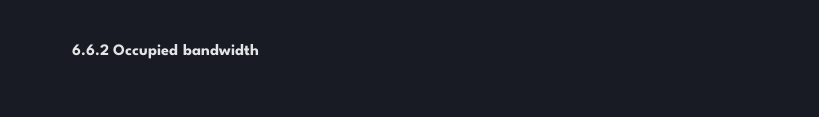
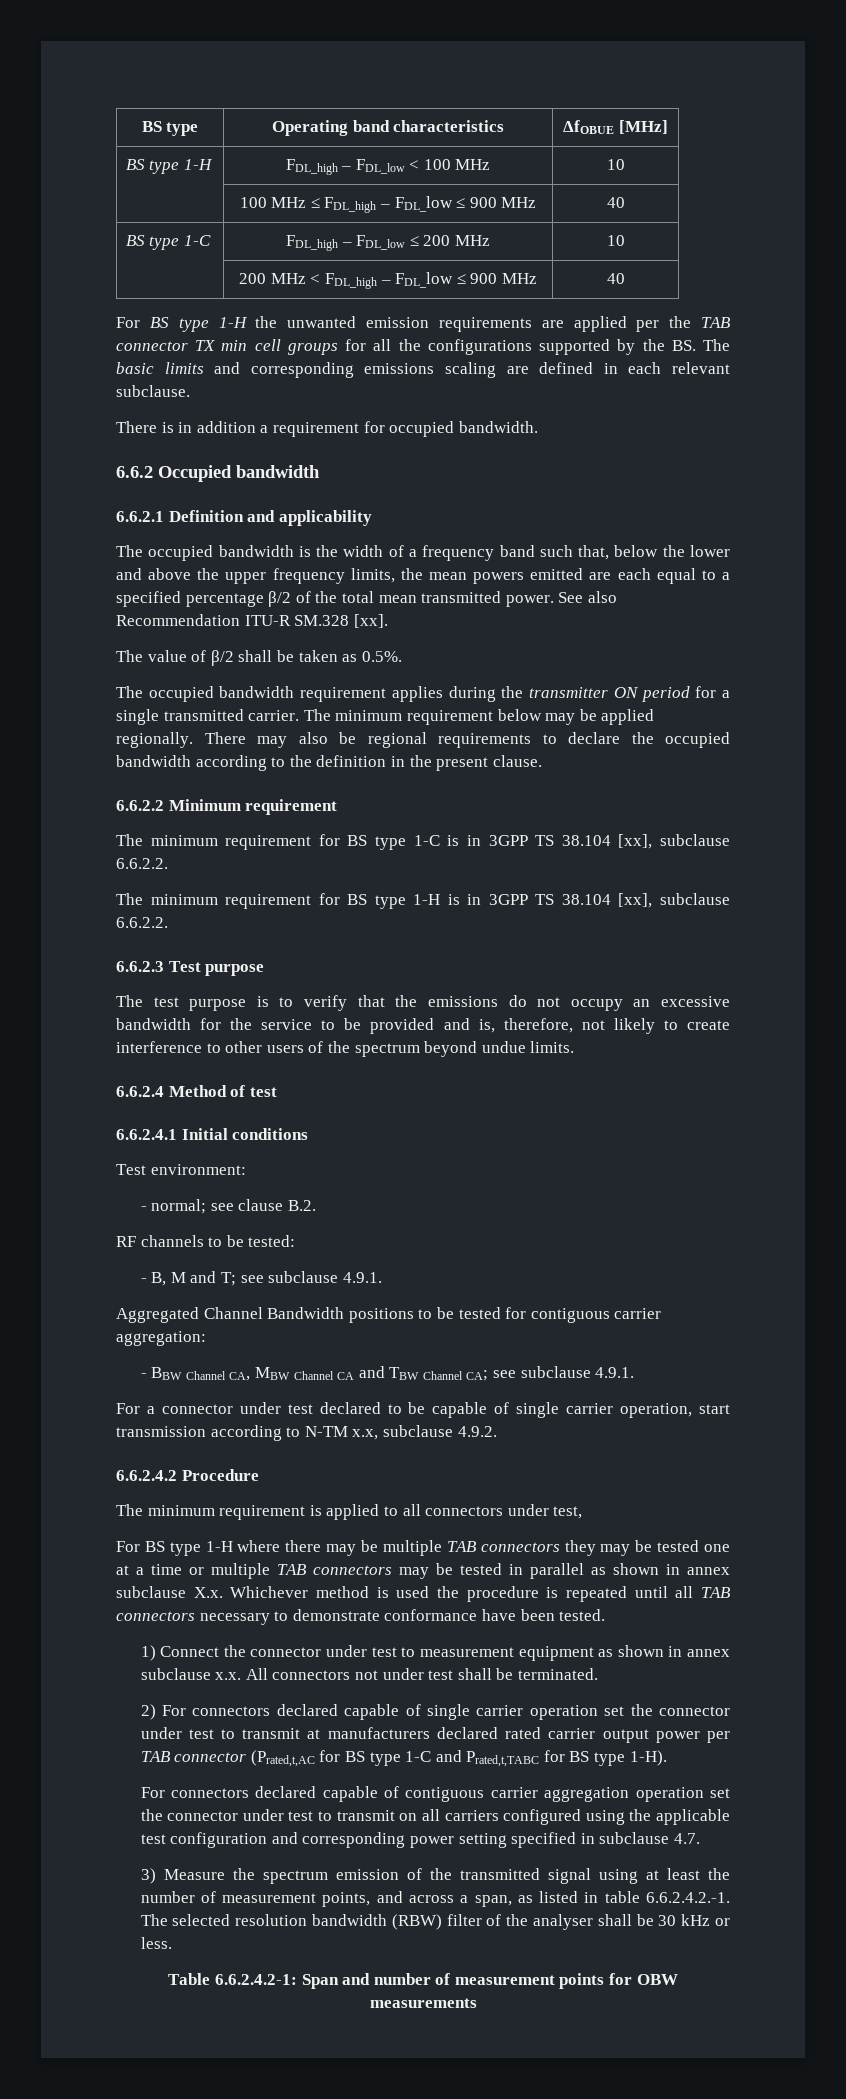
+ BS type | Operating band characteristics | ΔfOBUE [MHz]
+ BS type 1-H | FDL_high – FDL_low < 100 MHz | 10
+ | 100 MHz ≤ FDL_high – FDL_low ≤ 900 MHz | 40
+ BS type 1-C | FDL_high – FDL_low ≤ 200 MHz | 10
+ | 200 MHz < FDL_high – FDL_low ≤ 900 MHz | 40
+ For BS type 1-H the unwanted emission requirements are applied per the TAB connector TX min cell groups for all the configurations supported by the BS. The basic limits and corresponding emissions scaling are defined in each relevant subclause.
+ There is in addition a requirement for occupied bandwidth.
  6.6.2 Occupied bandwidth
+ 6.6.2.1 Definition and applicability
+ The occupied bandwidth is the width of a frequency band such that, below the lower and above the upper frequency limits, the mean powers emitted are each equal to a specified percentage β/2 of the total mean transmitted power. See also Recommendation ITU-R SM.328 [xx].
+ The value of β/2 shall be taken as 0.5%.
+ The occupied bandwidth requirement applies during the transmitter ON period for a single transmitted carrier. The minimum requirement below may be applied regionally. There may also be regional requirements to declare the occupied bandwidth according to the definition in the present clause.
+ 6.6.2.2 Minimum requirement
+ The minimum requirement for BS type 1-C is in 3GPP TS 38.104 [xx], subclause 6.6.2.2.
+ The minimum requirement for BS type 1-H is in 3GPP TS 38.104 [xx], subclause 6.6.2.2.
+ 6.6.2.3 Test purpose
+ The test purpose is to verify that the emissions do not occupy an excessive bandwidth for the service to be provided and is, therefore, not likely to create interference to other users of the spectrum beyond undue limits.
+ 6.6.2.4 Method of test
+ 6.6.2.4.1 Initial conditions
+ Test environment:
+ - normal; see clause B.2.
+ RF channels to be tested:
+ - B, M and T; see subclause 4.9.1.
+ Aggregated Channel Bandwidth positions to be tested for contiguous carrier aggregation:
+ - BBW Channel CA, MBW Channel CA and TBW Channel CA; see subclause 4.9.1.
+ For a connector under test declared to be capable of single carrier operation, start transmission according to N-TM x.x, subclause 4.9.2.
+ 6.6.2.4.2 Procedure
+ The minimum requirement is applied to all connectors under test,
+ For BS type 1-H where there may be multiple TAB connectors they may be tested one at a time or multiple TAB connectors may be tested in parallel as shown in annex subclause X.x. Whichever method is used the procedure is repeated until all TAB connectors necessary to demonstrate conformance have been tested.
+ 1) Connect the connector under test to measurement equipment as shown in annex subclause x.x. All connectors not under test shall be terminated.
+ 2) For connectors declared capable of single carrier operation set the connector under test to transmit at manufacturers declared rated carrier output power per TAB connector (Prated,t,AC for BS type 1-C and Prated,t,TABC for BS type 1-H).
+ For connectors declared capable of contiguous carrier aggregation operation set the connector under test to transmit on all carriers configured using the applicable test configuration and corresponding power setting specified in subclause 4.7.
+ 3) Measure the spectrum emission of the transmitted signal using at least the number of measurement points, and across a span, as listed in table 6.6.2.4.2.-1. The selected resolution bandwidth (RBW) filter of the analyser shall be 30 kHz or less.
+ Table 6.6.2.4.2-1: Span and number of measurement points for OBW measurements

